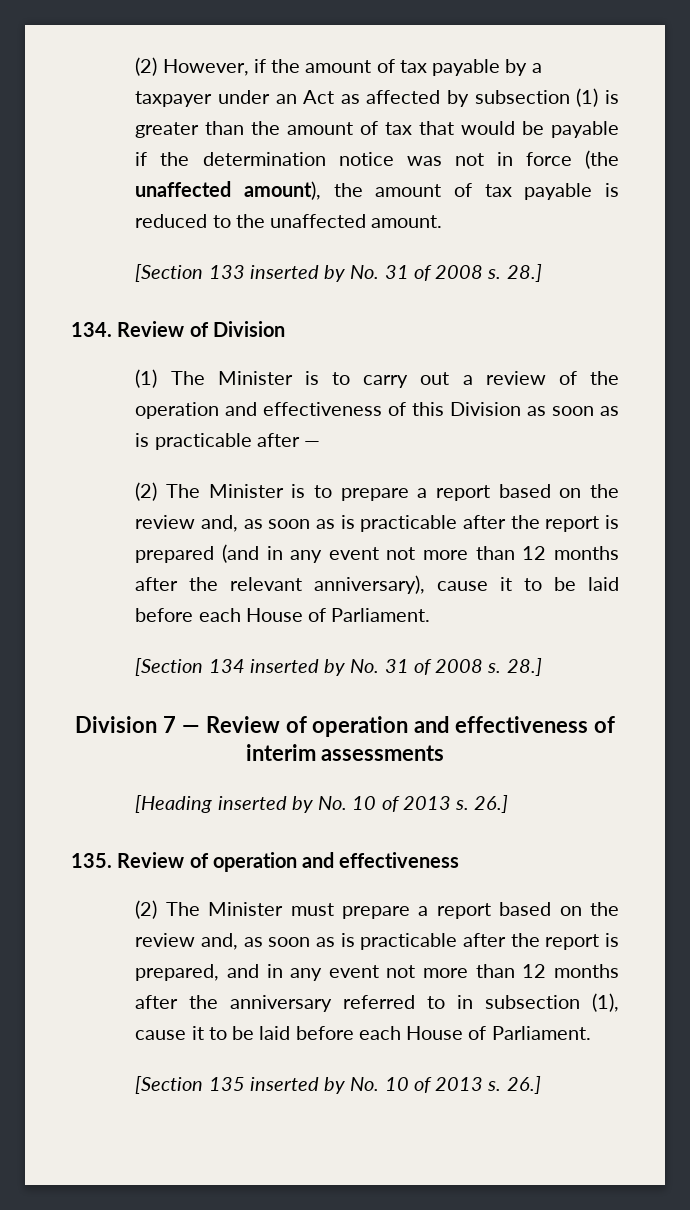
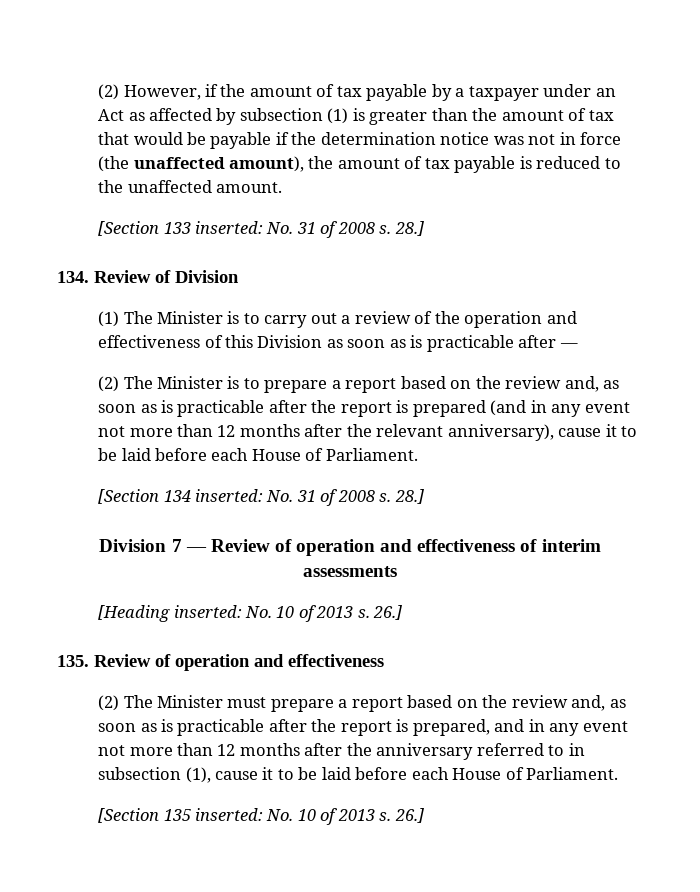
- [Section 133 inserted by No. 31 of 2008 s.
+ [Section 133 inserted: No. 31 of 2008 s.
- [Section 134 inserted by No. 31 of 2008 s.
+ [Section 134 inserted: No. 31 of 2008 s.
- [Heading inserted by No. 10 of 2013 s.
+ [Heading inserted: No. 10 of 2013 s.
- [Section 135 inserted by No. 10 of 2013 s.
+ [Section 135 inserted: No. 10 of 2013 s.

